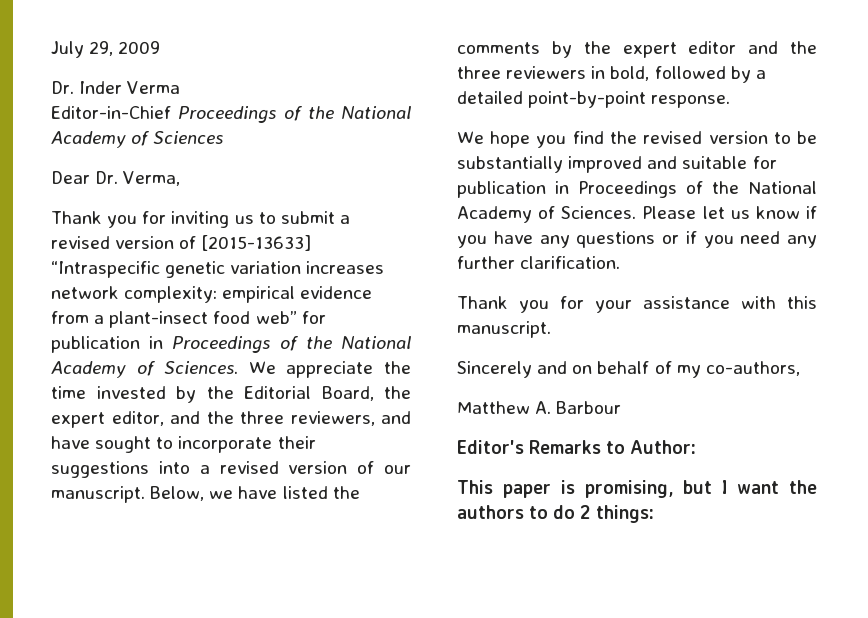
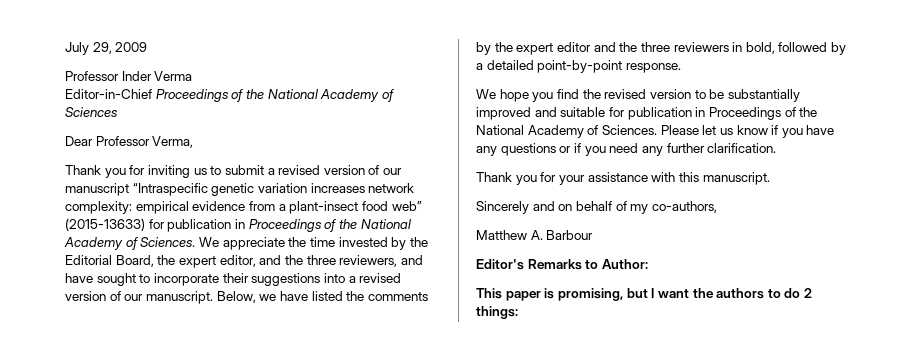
- Dr. Inder Verma
+ Professor Inder Verma
- Dear Dr. Verma,
+ Dear Professor Verma,
- Thank you for inviting us to submit a revised version of [2015-13633] “Intraspecific genetic variation increases network complexity: empirical evidence from a plant-insect food web” for publication in Proceedings of the National Academy of Sciences.
+ Thank you for inviting us to submit a revised version of our manuscript “Intraspecific genetic variation increases network complexity: empirical evidence from a plant-insect food web” (2015-13633) for publication in Proceedings of the National Academy of Sciences.

